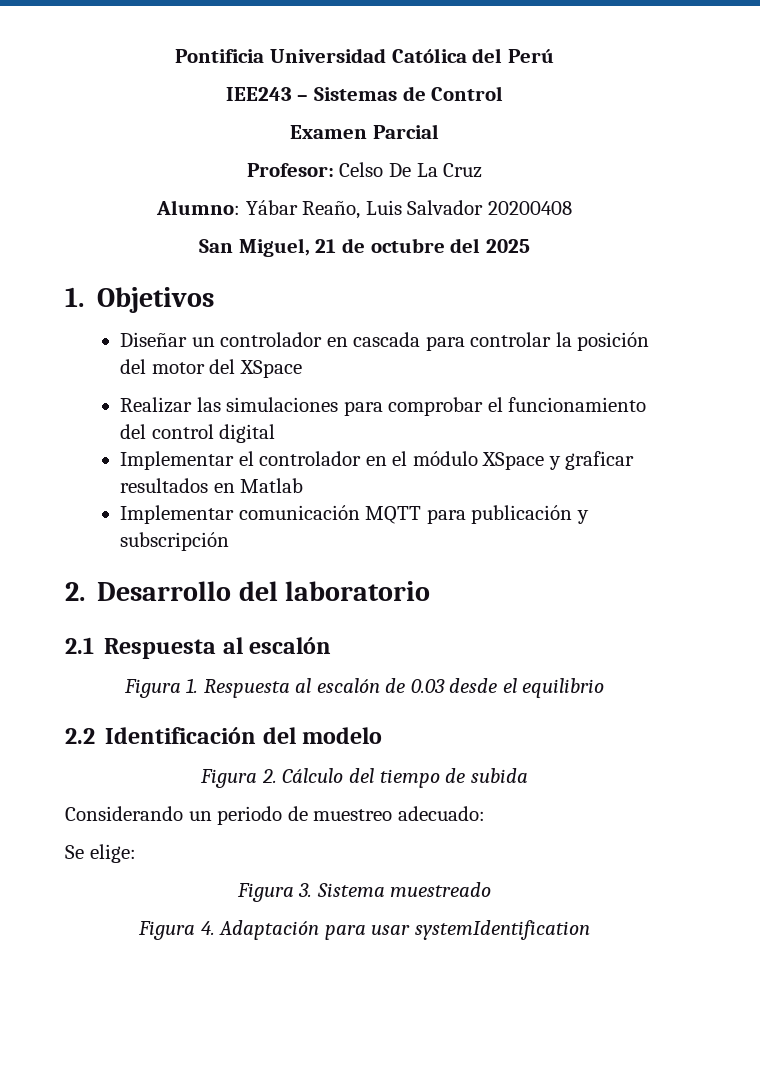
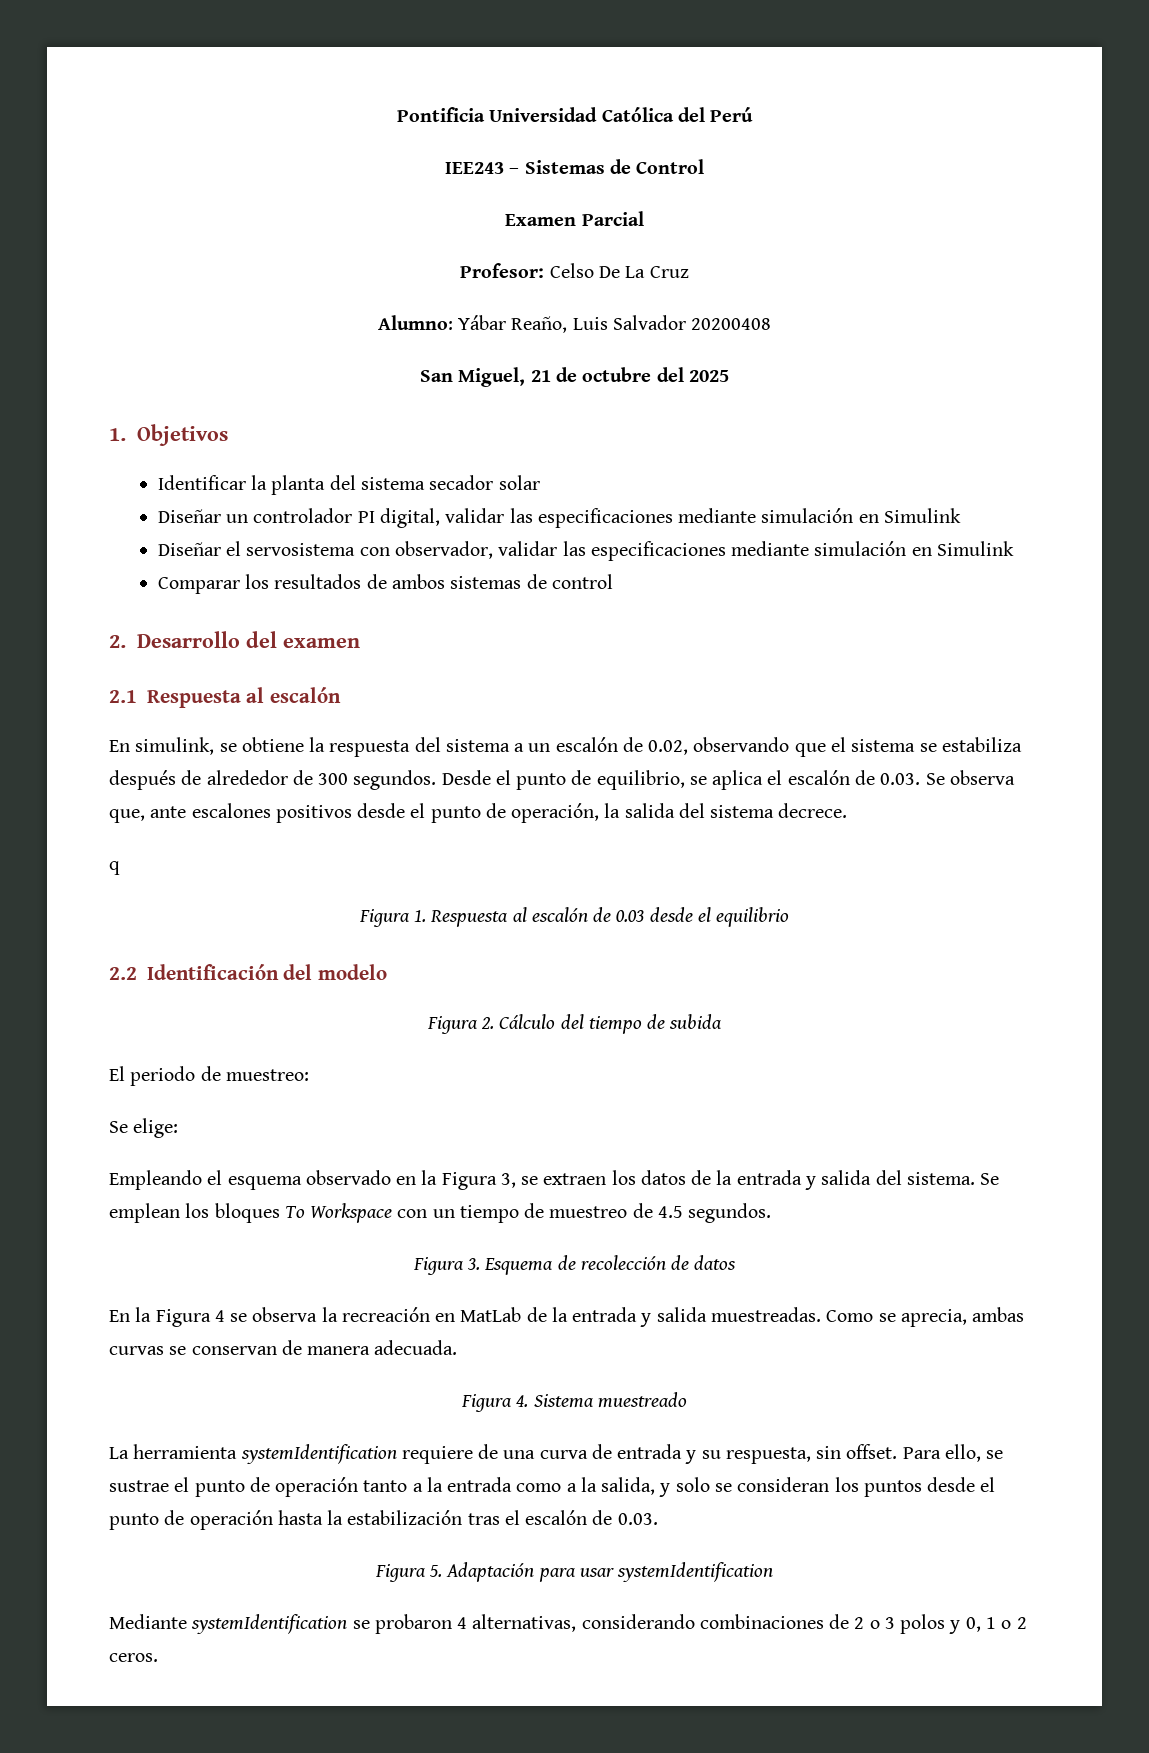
- Diseñar un controlador en cascada para controlar la posición del motor del XSpace
- Realizar las simulaciones para comprobar el funcionamiento del control digital
- Implementar el controlador en el módulo XSpace y graficar resultados en Matlab
- Implementar comunicación MQTT para publicación y subscripción
+ Identificar la planta del sistema secador solar
+ Diseñar un controlador PI digital, validar las especificaciones mediante simulación en Simulink
+ Diseñar el servosistema con observador, validar las especificaciones mediante simulación en Simulink
+ Comparar los resultados de ambos sistemas de control
- 2. Desarrollo del laboratorio
+ 2. Desarrollo del examen
+ En simulink, se obtiene la respuesta del sistema a un escalón de 0.02, observando que el sistema se estabiliza después de alrededor de 300 segundos. Desde el punto de equilibrio, se aplica el escalón de 0.03. Se observa que, ante escalones positivos desde el punto de operación, la salida del sistema decrece.
+ q
- Considerando un periodo de muestreo adecuado:
+ El periodo de muestreo:
  Se elige:
- Figura 3. Sistema muestreado
- Figura 4. Adaptación para usar systemIdentification
+ Empleando el esquema observado en la Figura 3, se extraen los datos de la entrada y salida del sistema. Se emplean los bloques To Workspace con un tiempo de muestreo de 4.5 segundos.
+ Figura 3. Esquema de recolección de datos
+ En la Figura 4 se observa la recreación en MatLab de la entrada y salida muestreadas. Como se aprecia, ambas curvas se conservan de manera adecuada.
+ Figura 4. Sistema muestreado
+ La herramienta systemIdentification requiere de una curva de entrada y su respuesta, sin offset. Para ello, se sustrae el punto de operación tanto a la entrada como a la salida, y solo se consideran los puntos desde el punto de operación hasta la estabilización tras el escalón de 0.03.
+ Figura 5. Adaptación para usar systemIdentification
+ Mediante systemIdentification se probaron 4 alternativas, considerando combinaciones de 2 o 3 polos y 0, 1 o 2 ceros.

